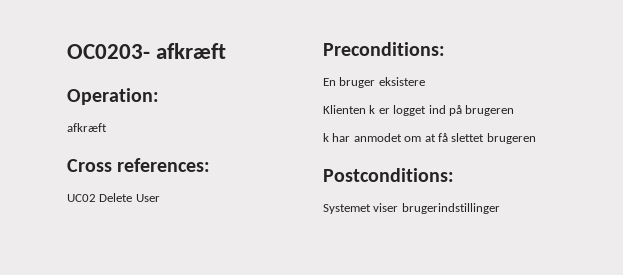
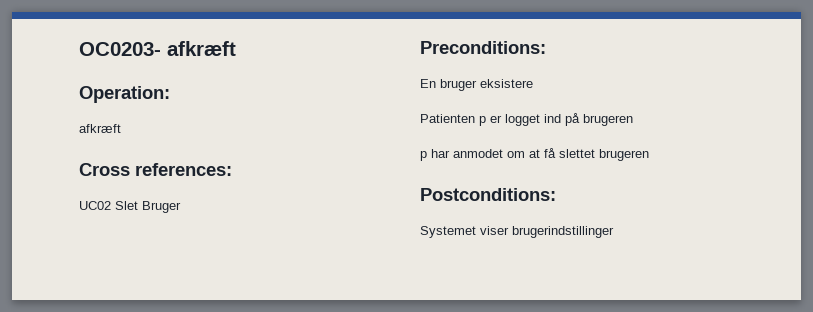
- UC02 Delete User
+ UC02 Slet Bruger
- Klienten k er logget ind på brugeren
+ Patienten p er logget ind på brugeren
- k har anmodet om at få slettet brugeren
+ p har anmodet om at få slettet brugeren

